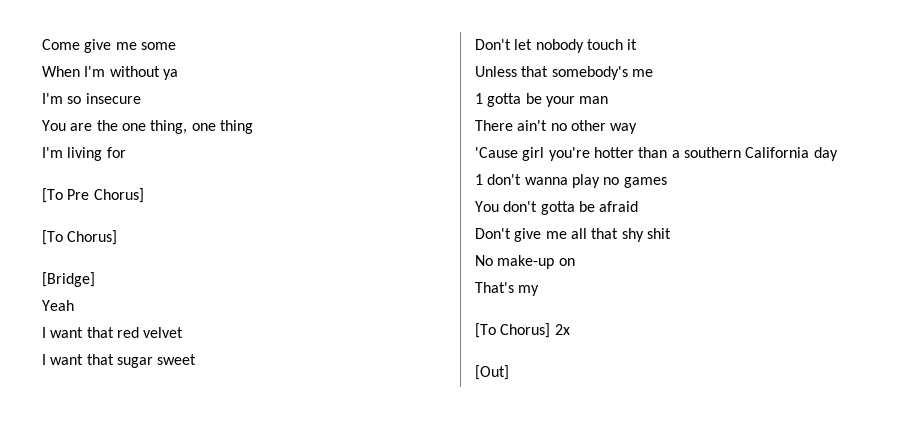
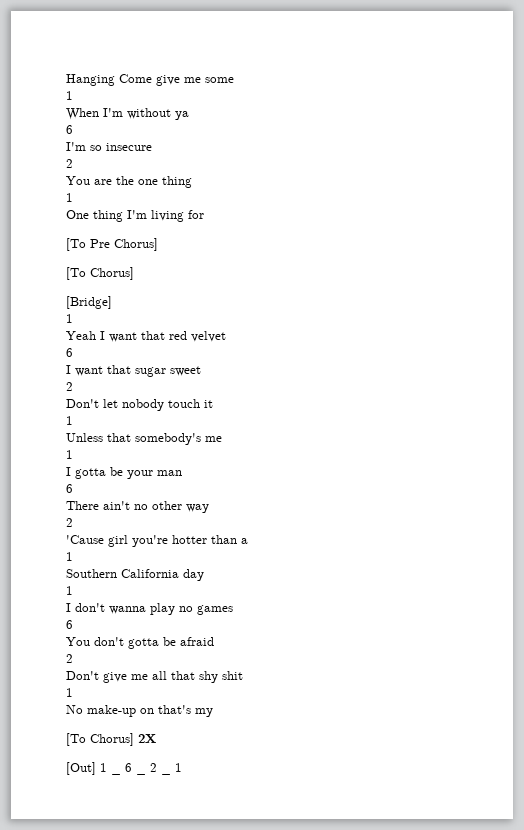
- Come give me some
+ Hanging Come give me some
+ 1
  When I'm without ya
+ 6
  I'm so insecure
+ 2
- You are the one thing, one thing
- I'm living for
+ You are the one thing
+ 1
+ One thing I'm living for
  [Bridge]
+ 1
- Yeah
- I want that red velvet
+ Yeah I want that red velvet
+ 6
  I want that sugar sweet
+ 2
  Don't let nobody touch it
+ 1
  Unless that somebody's me
- 1 gotta be your man
+ 1
+ I gotta be your man
+ 6
  There ain't no other way
+ 2
- 'Cause girl you're hotter than a southern California day
- 1 don't wanna play no games
+ 'Cause girl you're hotter than a
+ 1
+ Southern California day
+ 1
+ I don't wanna play no games
+ 6
  You don't gotta be afraid
+ 2
  Don't give me all that shy shit
+ 1
- No make-up on
- That's my
+ No make-up on that's my
- [To Chorus] 2x
+ [To Chorus] 2X
- [Out]
+ [Out] 1 _ 6 _ 2 _ 1

